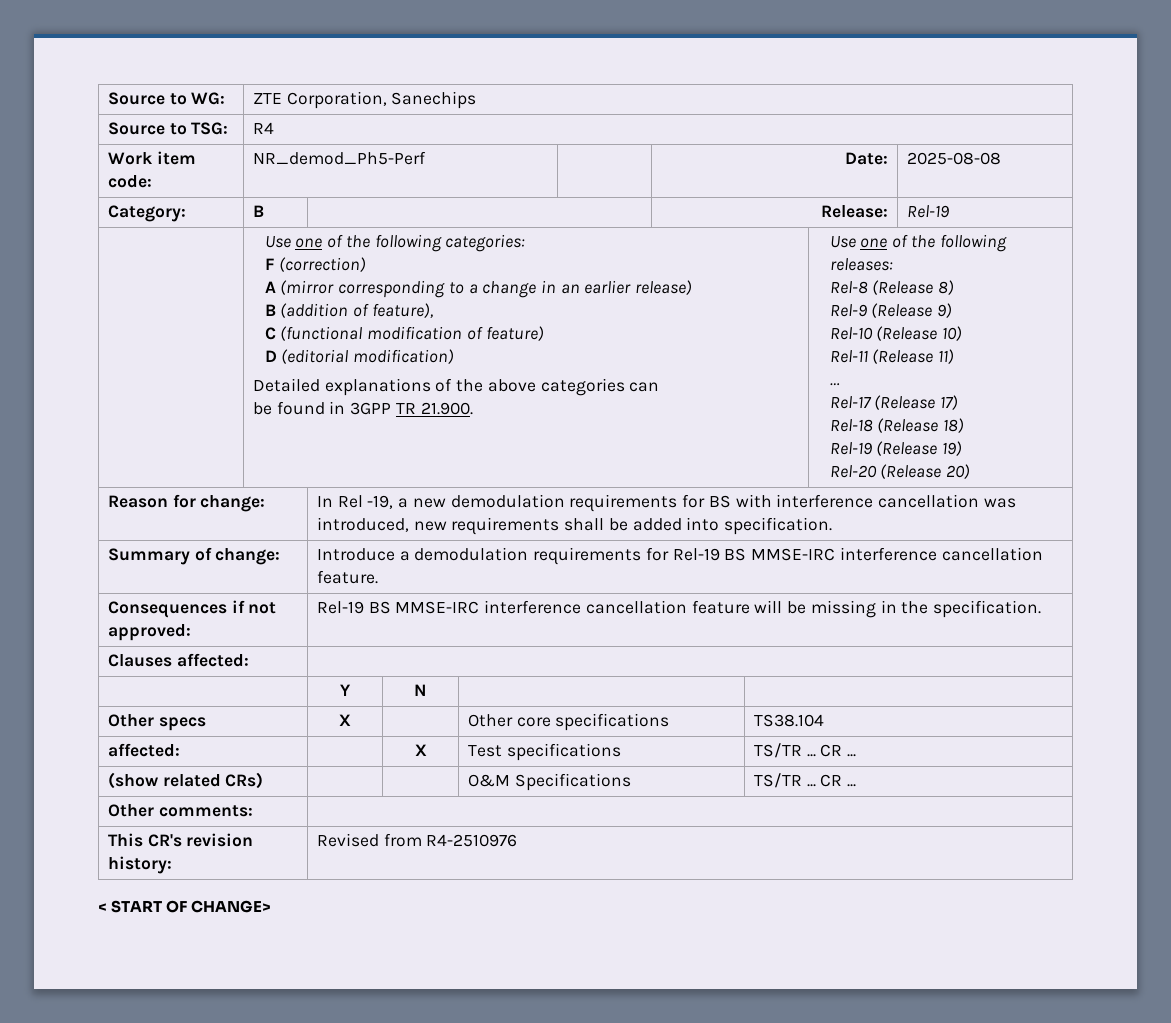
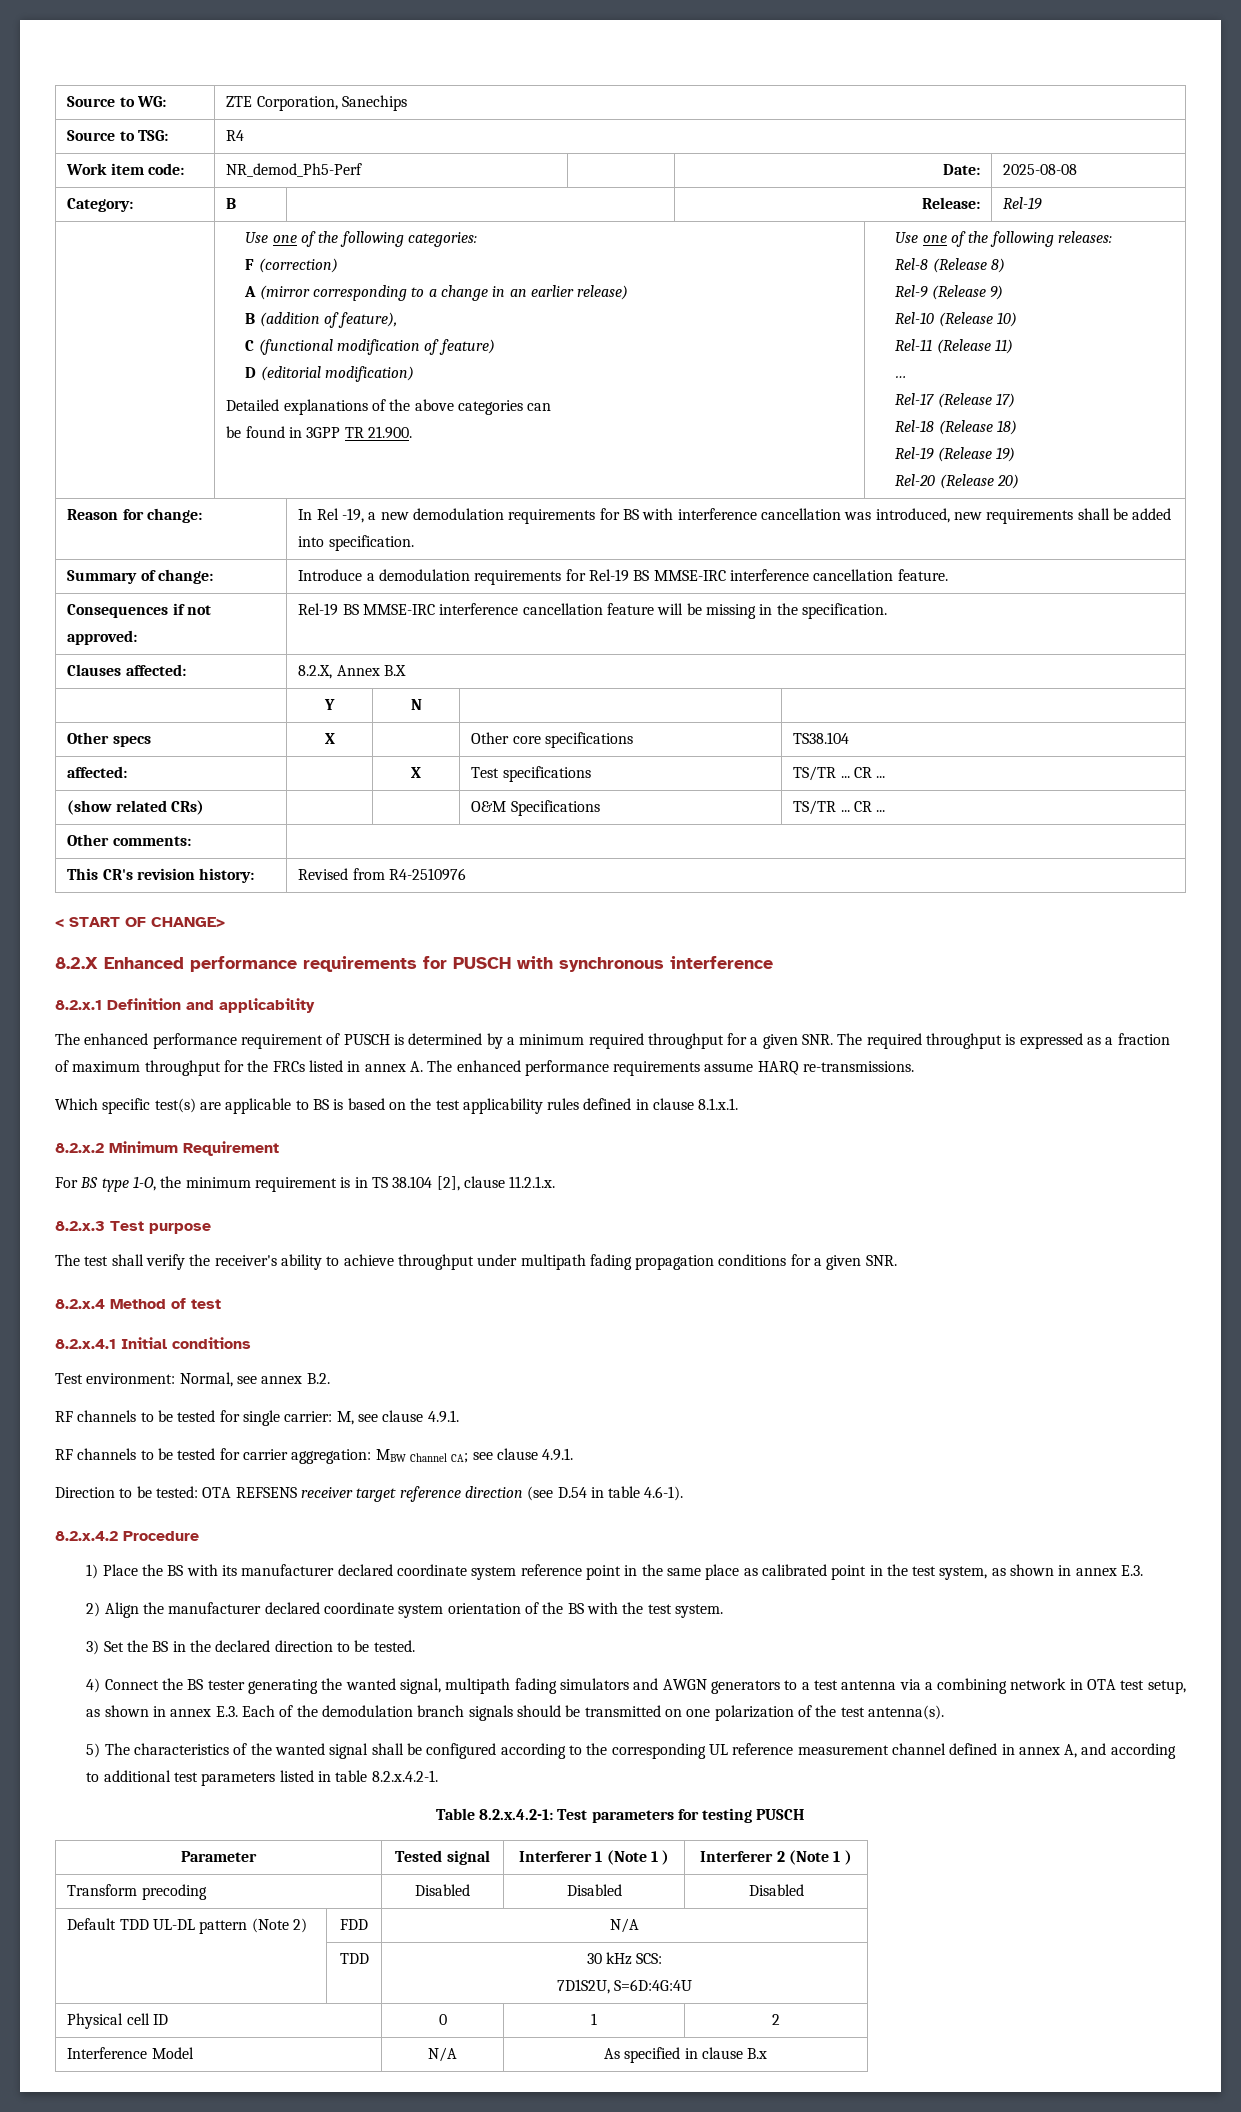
- Clauses affected: |
+ Clauses affected: | 8.2.X, Annex B.X
+ 8.2.X Enhanced performance requirements for PUSCH with synchronous interference
+ 8.2.x.1 Definition and applicability
+ The enhanced performance requirement of PUSCH is determined by a minimum required throughput for a given SNR. The required throughput is expressed as a fraction of maximum throughput for the FRCs listed in annex A. The enhanced performance requirements assume HARQ re-transmissions.
+ Which specific test(s) are applicable to BS is based on the test applicability rules defined in clause 8.1.x.1.
+ 8.2.x.2 Minimum Requirement
+ For BS type 1-O, the minimum requirement is in TS 38.104 [2], clause 11.2.1.x.
+ 8.2.x.3 Test purpose
+ The test shall verify the receiver's ability to achieve throughput under multipath fading propagation conditions for a given SNR.
+ 8.2.x.4 Method of test
+ 8.2.x.4.1 Initial conditions
+ Test environment: Normal, see annex B.2.
+ RF channels to be tested for single carrier: M, see clause 4.9.1.
+ RF channels to be tested for carrier aggregation: MBW Channel CA; see clause 4.9.1.
+ Direction to be tested: OTA REFSENS receiver target reference direction (see D.54 in table 4.6-1).
+ 8.2.x.4.2 Procedure
+ 1) Place the BS with its manufacturer declared coordinate system reference point in the same place as calibrated point in the test system, as shown in annex E.3.
+ 2) Align the manufacturer declared coordinate system orientation of the BS with the test system.
+ 3) Set the BS in the declared direction to be tested.
+ 4) Connect the BS tester generating the wanted signal, multipath fading simulators and AWGN generators to a test antenna via a combining network in OTA test setup, as shown in annex E.3. Each of the demodulation branch signals should be transmitted on one polarization of the test antenna(s).
+ 5) The characteristics of the wanted signal shall be configured according to the corresponding UL reference measurement channel defined in annex A, and according to additional test parameters listed in table 8.2.x.4.2-1.
+ Table 8.2.x.4.2-1: Test parameters for testing PUSCH
+ Parameter | Tested signal | Interferer 1 (Note 1 ) | Interferer 2 (Note 1 )
+ Transform precoding | Disabled | Disabled | Disabled
+ Default TDD UL-DL pattern (Note 2) | FDD | N/A
+ | TDD | 30 kHz SCS:
+ 7D1S2U, S=6D:4G:4U
+ Physical cell ID | 0 | 1 | 2
+ Interference Model | N/A | As specified in clause B.x

